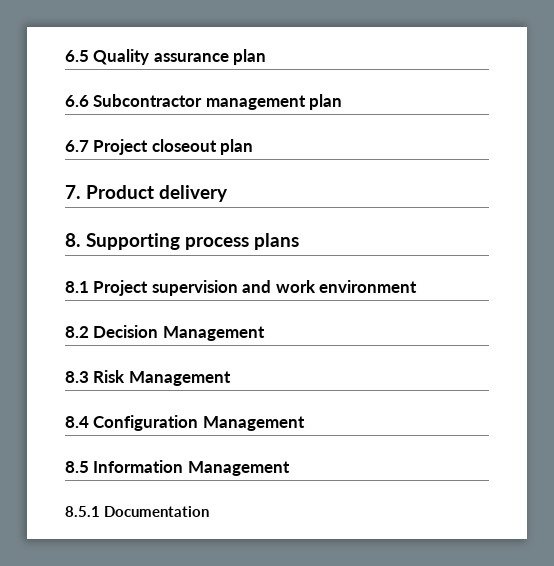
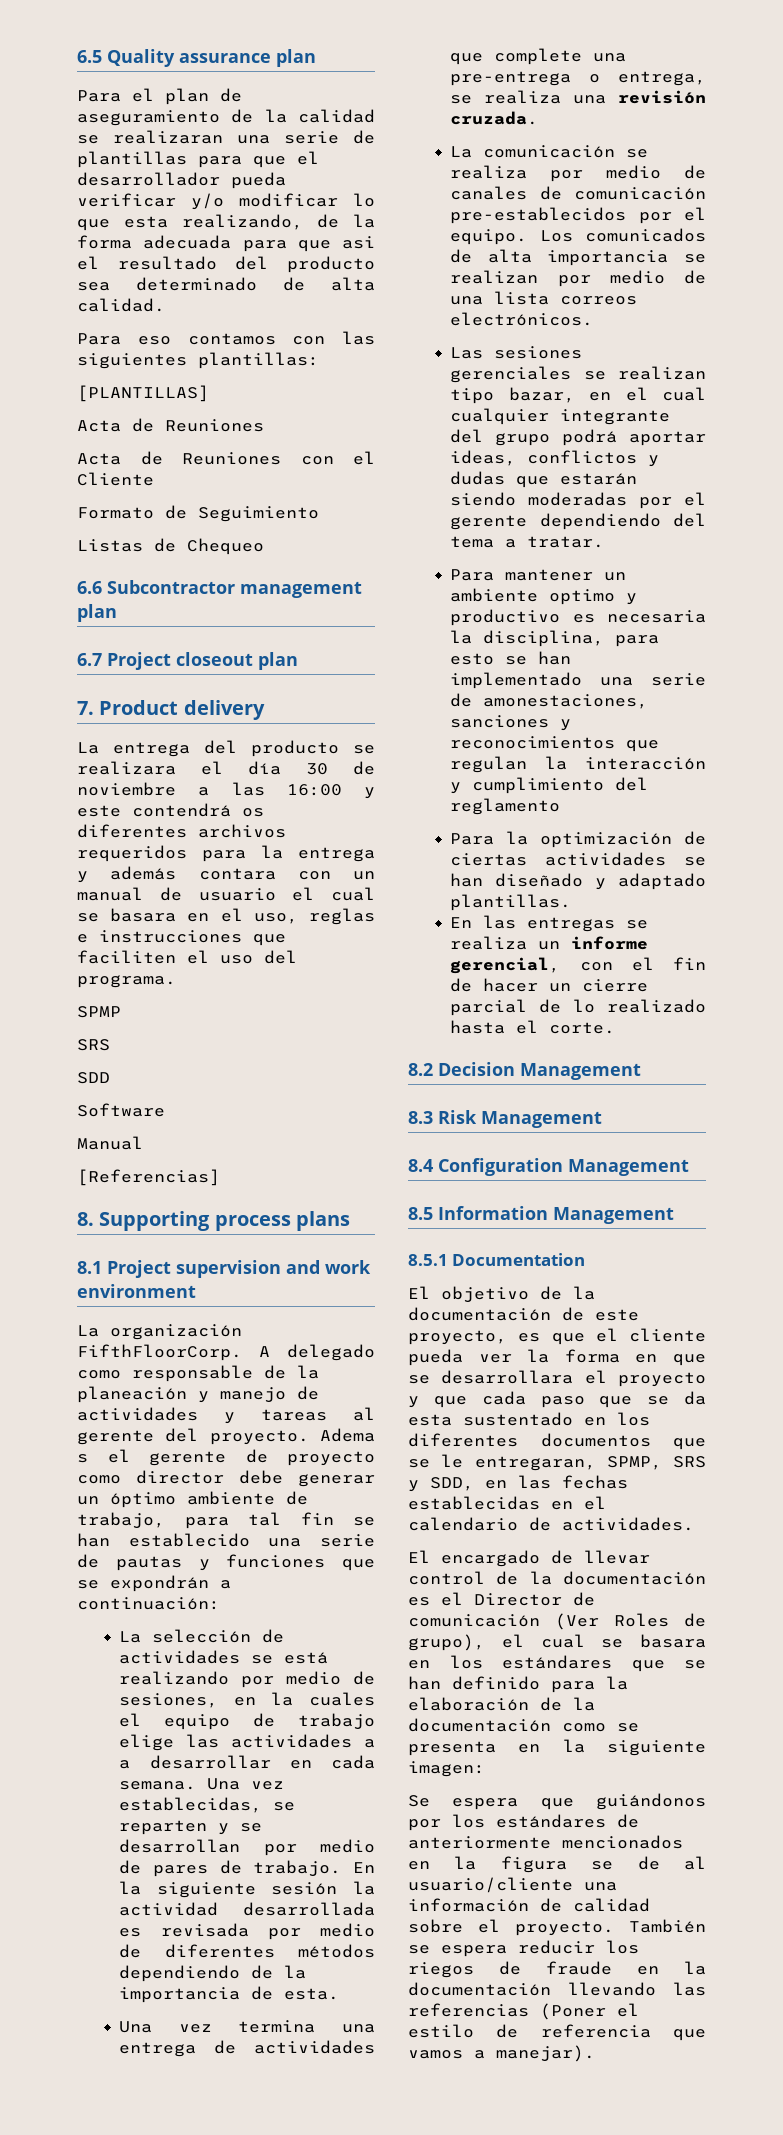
+ Para el plan de aseguramiento de la calidad se realizaran una serie de plantillas para que el desarrollador pueda verificar y/o modificar lo que esta realizando, de la forma adecuada para que asi el resultado del producto sea determinado de alta calidad.
+ Para eso contamos con las siguientes plantillas:
+ [PLANTILLAS]
+ Acta de Reuniones
+ Acta de Reuniones con el Cliente
+ Formato de Seguimiento
+ Listas de Chequeo
+ La entrega del producto se realizara el día 30 de noviembre a las 16:00 y este contendrá os diferentes archivos requeridos para la entrega y además contara con un manual de usuario el cual se basara en el uso, reglas e instrucciones que faciliten el uso del programa.
+ SPMP
+ SRS
+ SDD
+ Software
+ Manual
+ [Referencias]
+ La organización FifthFloorCorp. A delegado como responsable de la planeación y manejo de actividades y tareas al gerente del proyecto. Adema s el gerente de proyecto como director debe generar un óptimo ambiente de trabajo, para tal fin se han establecido una serie de pautas y funciones que se expondrán a continuación:
+ La selección de actividades se está realizando por medio de sesiones, en la cuales el equipo de trabajo elige las actividades a a desarrollar en cada semana. Una vez establecidas, se reparten y se desarrollan por medio de pares de trabajo. En la siguiente sesión la actividad desarrollada es revisada por medio de diferentes métodos dependiendo de la importancia de esta.
+ Una vez termina una entrega de actividades que complete una pre-entrega o entrega, se realiza una revisión cruzada.
+ La comunicación se realiza por medio de canales de comunicación pre-establecidos por el equipo. Los comunicados de alta importancia se realizan por medio de una lista correos electrónicos.
+ Las sesiones gerenciales se realizan tipo bazar, en el cual cualquier integrante del grupo podrá aportar ideas, conflictos y dudas que estarán siendo moderadas por el gerente dependiendo del tema a tratar.
+ Para mantener un ambiente optimo y productivo es necesaria la disciplina, para esto se han implementado una serie de amonestaciones, sanciones y reconocimientos que regulan la interacción y cumplimiento del reglamento
+ Para la optimización de ciertas actividades se han diseñado y adaptado plantillas.
+ En las entregas se realiza un informe gerencial, con el fin de hacer un cierre parcial de lo realizado hasta el corte.
+ El objetivo de la documentación de este proyecto, es que el cliente pueda ver la forma en que se desarrollara el proyecto y que cada paso que se da esta sustentado en los diferentes documentos que se le entregaran, SPMP, SRS y SDD, en las fechas establecidas en el calendario de actividades.
+ El encargado de llevar control de la documentación es el Director de comunicación (Ver Roles de grupo), el cual se basara en los estándares que se han definido para la elaboración de la documentación como se presenta en la siguiente imagen:
+ Se espera que guiándonos por los estándares de anteriormente mencionados en la figura se de al usuario/cliente una información de calidad sobre el proyecto. También se espera reducir los riegos de fraude en la documentación llevando las referencias (Poner el estilo de referencia que vamos a manejar).

